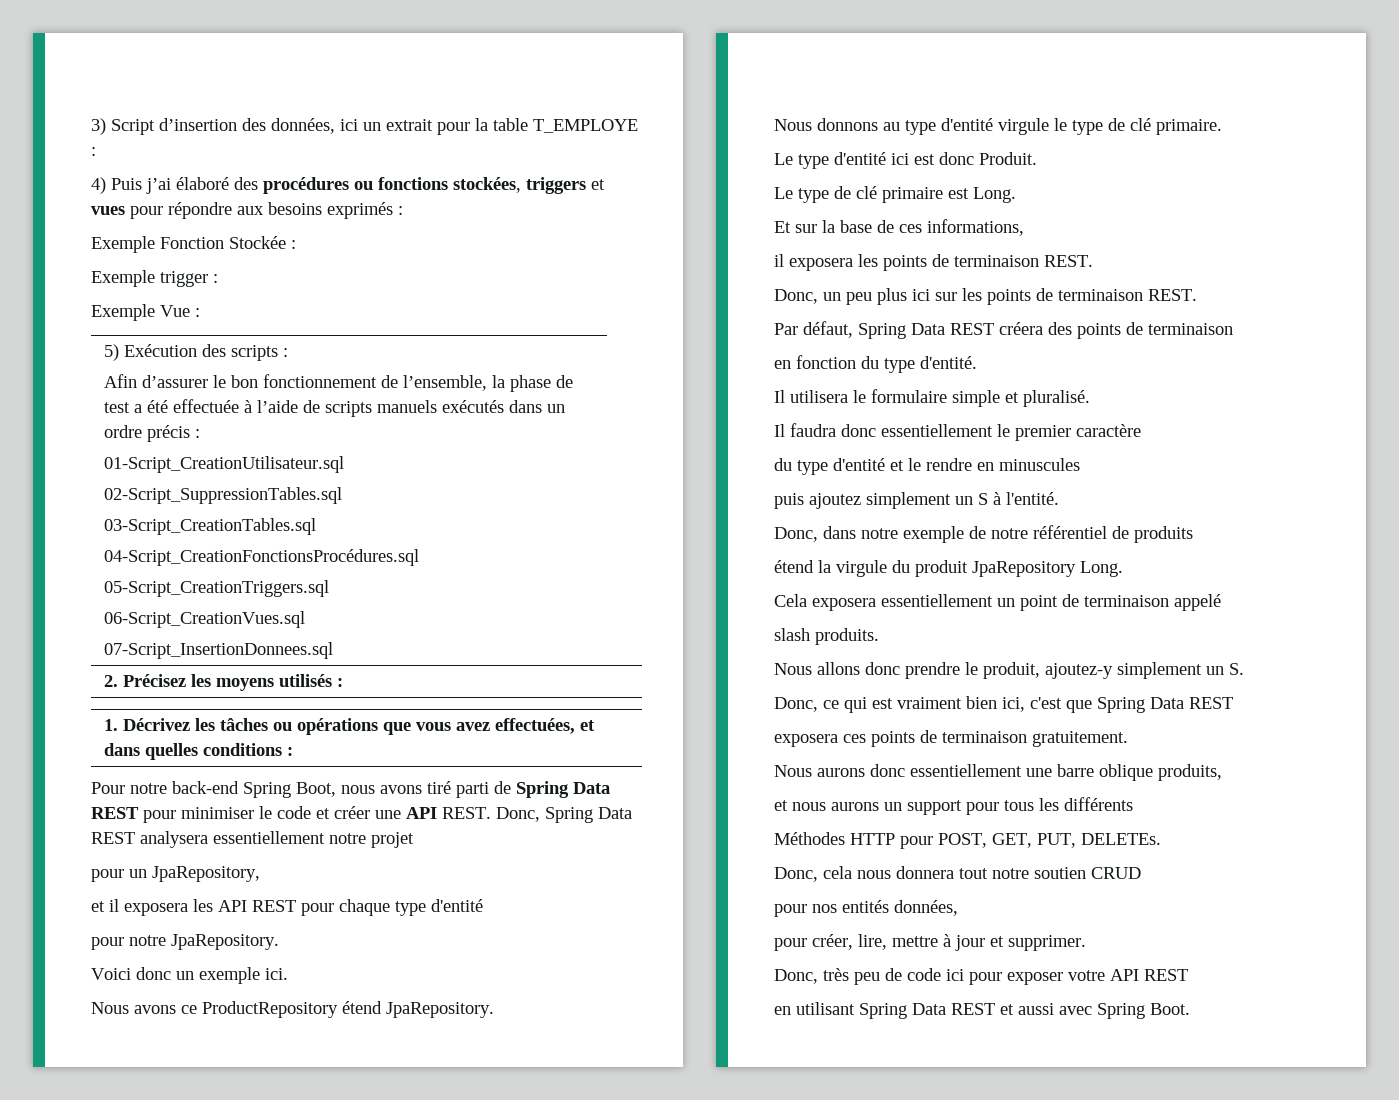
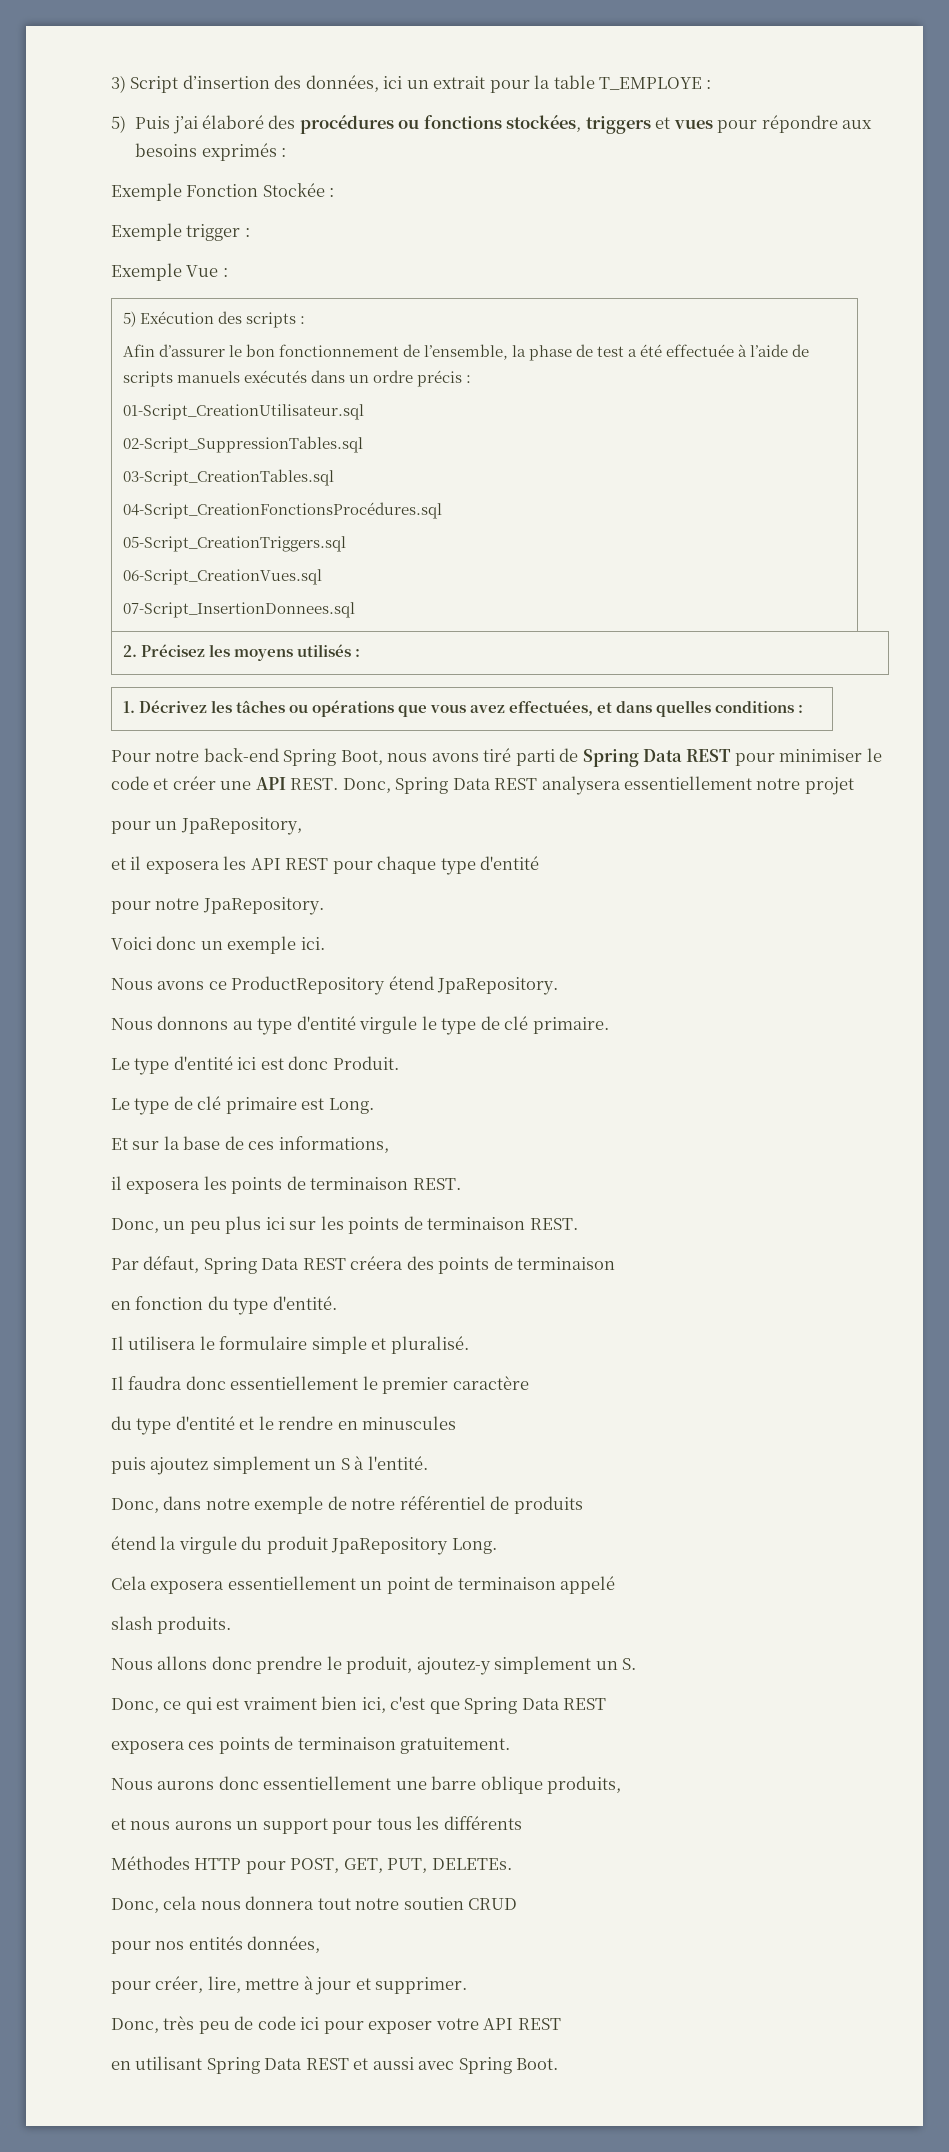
- 4) Puis j’ai élaboré des procédures ou fonctions stockées, triggers et vues pour répondre aux besoins exprimés :
+ 5) Puis j’ai élaboré des procédures ou fonctions stockées, triggers et vues pour répondre aux besoins exprimés :

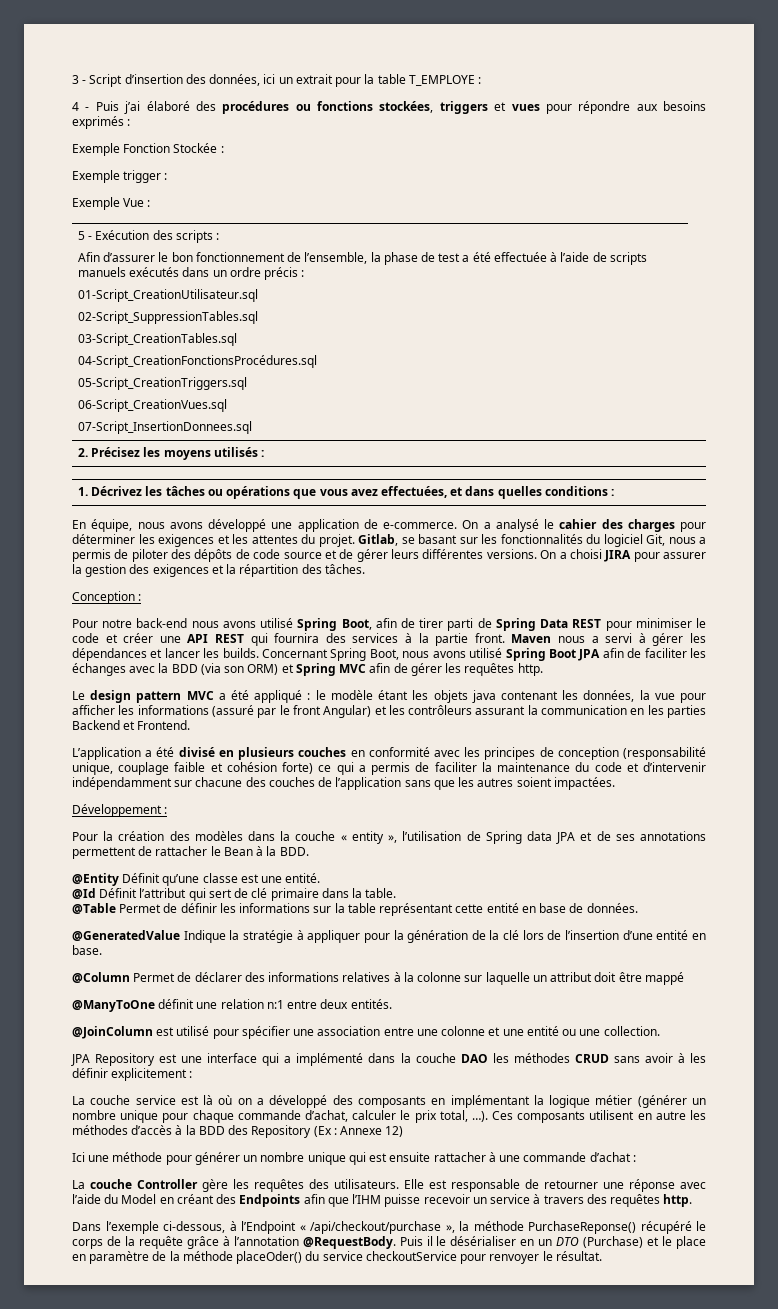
- 3) Script d’insertion des données, ici un extrait pour la table T_EMPLOYE :
+ 3 - Script d’insertion des données, ici un extrait pour la table T_EMPLOYE :
- 5) Puis j’ai élaboré des procédures ou fonctions stockées, triggers et vues pour répondre aux besoins exprimés :
+ 4 - Puis j’ai élaboré des procédures ou fonctions stockées, triggers et vues pour répondre aux besoins exprimés :
- 5) Exécution des scripts :
+ 5 - Exécution des scripts :
- Pour notre back-end Spring Boot, nous avons tiré parti de Spring Data REST pour minimiser le code et créer une API REST. Donc, Spring Data REST analysera essentiellement notre projet
- pour un JpaRepository,
- et il exposera les API REST pour chaque type d'entité
- pour notre JpaRepository.
- Voici donc un exemple ici.
- Nous avons ce ProductRepository étend JpaRepository.
- Nous donnons au type d'entité virgule le type de clé primaire.
- Le type d'entité ici est donc Produit.
- Le type de clé primaire est Long.
- Et sur la base de ces informations,
- il exposera les points de terminaison REST.
- Donc, un peu plus ici sur les points de terminaison REST.
- Par défaut, Spring Data REST créera des points de terminaison
- en fonction du type d'entité.
- Il utilisera le formulaire simple et pluralisé.
- Il faudra donc essentiellement le premier caractère
- du type d'entité et le rendre en minuscules
- puis ajoutez simplement un S à l'entité.
- Donc, dans notre exemple de notre référentiel de produits
- étend la virgule du produit JpaRepository Long.
- Cela exposera essentiellement un point de terminaison appelé
- slash produits.
- Nous allons donc prendre le produit, ajoutez-y simplement un S.
- Donc, ce qui est vraiment bien ici, c'est que Spring Data REST
- exposera ces points de terminaison gratuitement.
- Nous aurons donc essentiellement une barre oblique produits,
- et nous aurons un support pour tous les différents
- Méthodes HTTP pour POST, GET, PUT, DELETEs.
- Donc, cela nous donnera tout notre soutien CRUD
- pour nos entités données,
- pour créer, lire, mettre à jour et supprimer.
- Donc, très peu de code ici pour exposer votre API REST
- en utilisant Spring Data REST et aussi avec Spring Boot.
+ En équipe, nous avons développé une application de e-commerce. On a analysé le cahier des charges pour déterminer les exigences et les attentes du projet. Gitlab, se basant sur les fonctionnalités du logiciel Git, nous a permis de piloter des dépôts de code source et de gérer leurs différentes versions. On a choisi JIRA pour assurer la gestion des exigences et la répartition des tâches.
+ Conception :
+ Pour notre back-end nous avons utilisé Spring Boot, afin de tirer parti de Spring Data REST pour minimiser le code et créer une API REST qui fournira des services à la partie front. Maven nous a servi à gérer les dépendances et lancer les builds. Concernant Spring Boot, nous avons utilisé Spring Boot JPA afin de faciliter les échanges avec la BDD (via son ORM) et Spring MVC afin de gérer les requêtes http.
+ Le design pattern MVC a été appliqué : le modèle étant les objets java contenant les données, la vue pour afficher les informations (assuré par le front Angular) et les contrôleurs assurant la communication en les parties Backend et Frontend.
+ L’application a été divisé en plusieurs couches en conformité avec les principes de conception (responsabilité unique, couplage faible et cohésion forte) ce qui a permis de faciliter la maintenance du code et d’intervenir indépendamment sur chacune des couches de l’application sans que les autres soient impactées.
+ Développement :
+ Pour la création des modèles dans la couche « entity », l’utilisation de Spring data JPA et de ses annotations permettent de rattacher le Bean à la BDD.
+ @Entity Définit qu’une classe est une entité.
+ @Id Définit l’attribut qui sert de clé primaire dans la table.
+ @Table Permet de définir les informations sur la table représentant cette entité en base de données.
+ @GeneratedValue Indique la stratégie à appliquer pour la génération de la clé lors de l’insertion d’une entité en base.
+ @Column Permet de déclarer des informations relatives à la colonne sur laquelle un attribut doit être mappé
+ @ManyToOne définit une relation n:1 entre deux entités.
+ @JoinColumn est utilisé pour spécifier une association entre une colonne et une entité ou une collection.
+ JPA Repository est une interface qui a implémenté dans la couche DAO les méthodes CRUD sans avoir à les définir explicitement :
+ La couche service est là où on a développé des composants en implémentant la logique métier (générer un nombre unique pour chaque commande d’achat, calculer le prix total, …). Ces composants utilisent en autre les méthodes d’accès à la BDD des Repository (Ex : Annexe 12)
+ Ici une méthode pour générer un nombre unique qui est ensuite rattacher à une commande d’achat :
+ La couche Controller gère les requêtes des utilisateurs. Elle est responsable de retourner une réponse avec l’aide du Model en créant des Endpoints afin que l’IHM puisse recevoir un service à travers des requêtes http.
+ Dans l’exemple ci-dessous, à l’Endpoint « /api/checkout/purchase », la méthode PurchaseReponse() récupéré le corps de la requête grâce à l’annotation @RequestBody. Puis il le désérialiser en un DTO (Purchase) et le place en paramètre de la méthode placeOder() du service checkoutService pour renvoyer le résultat.

